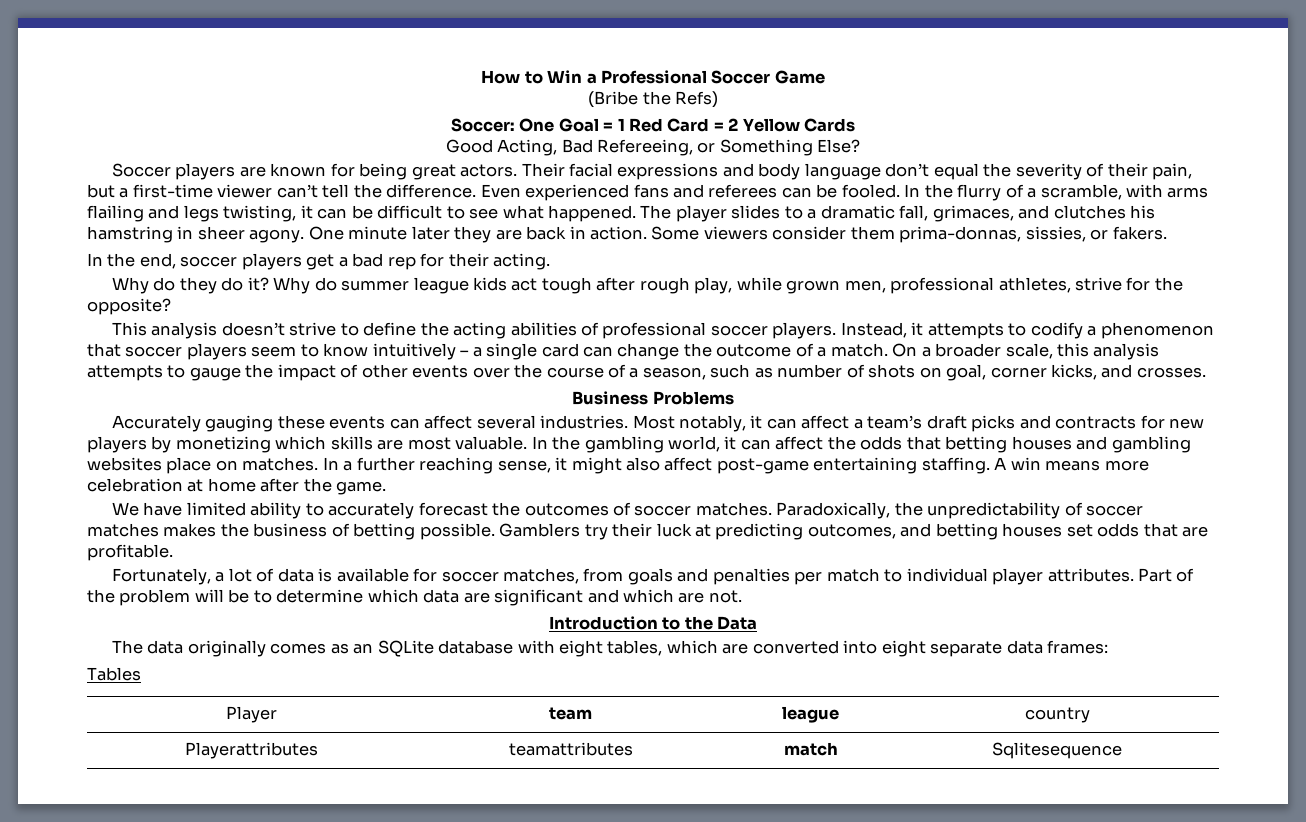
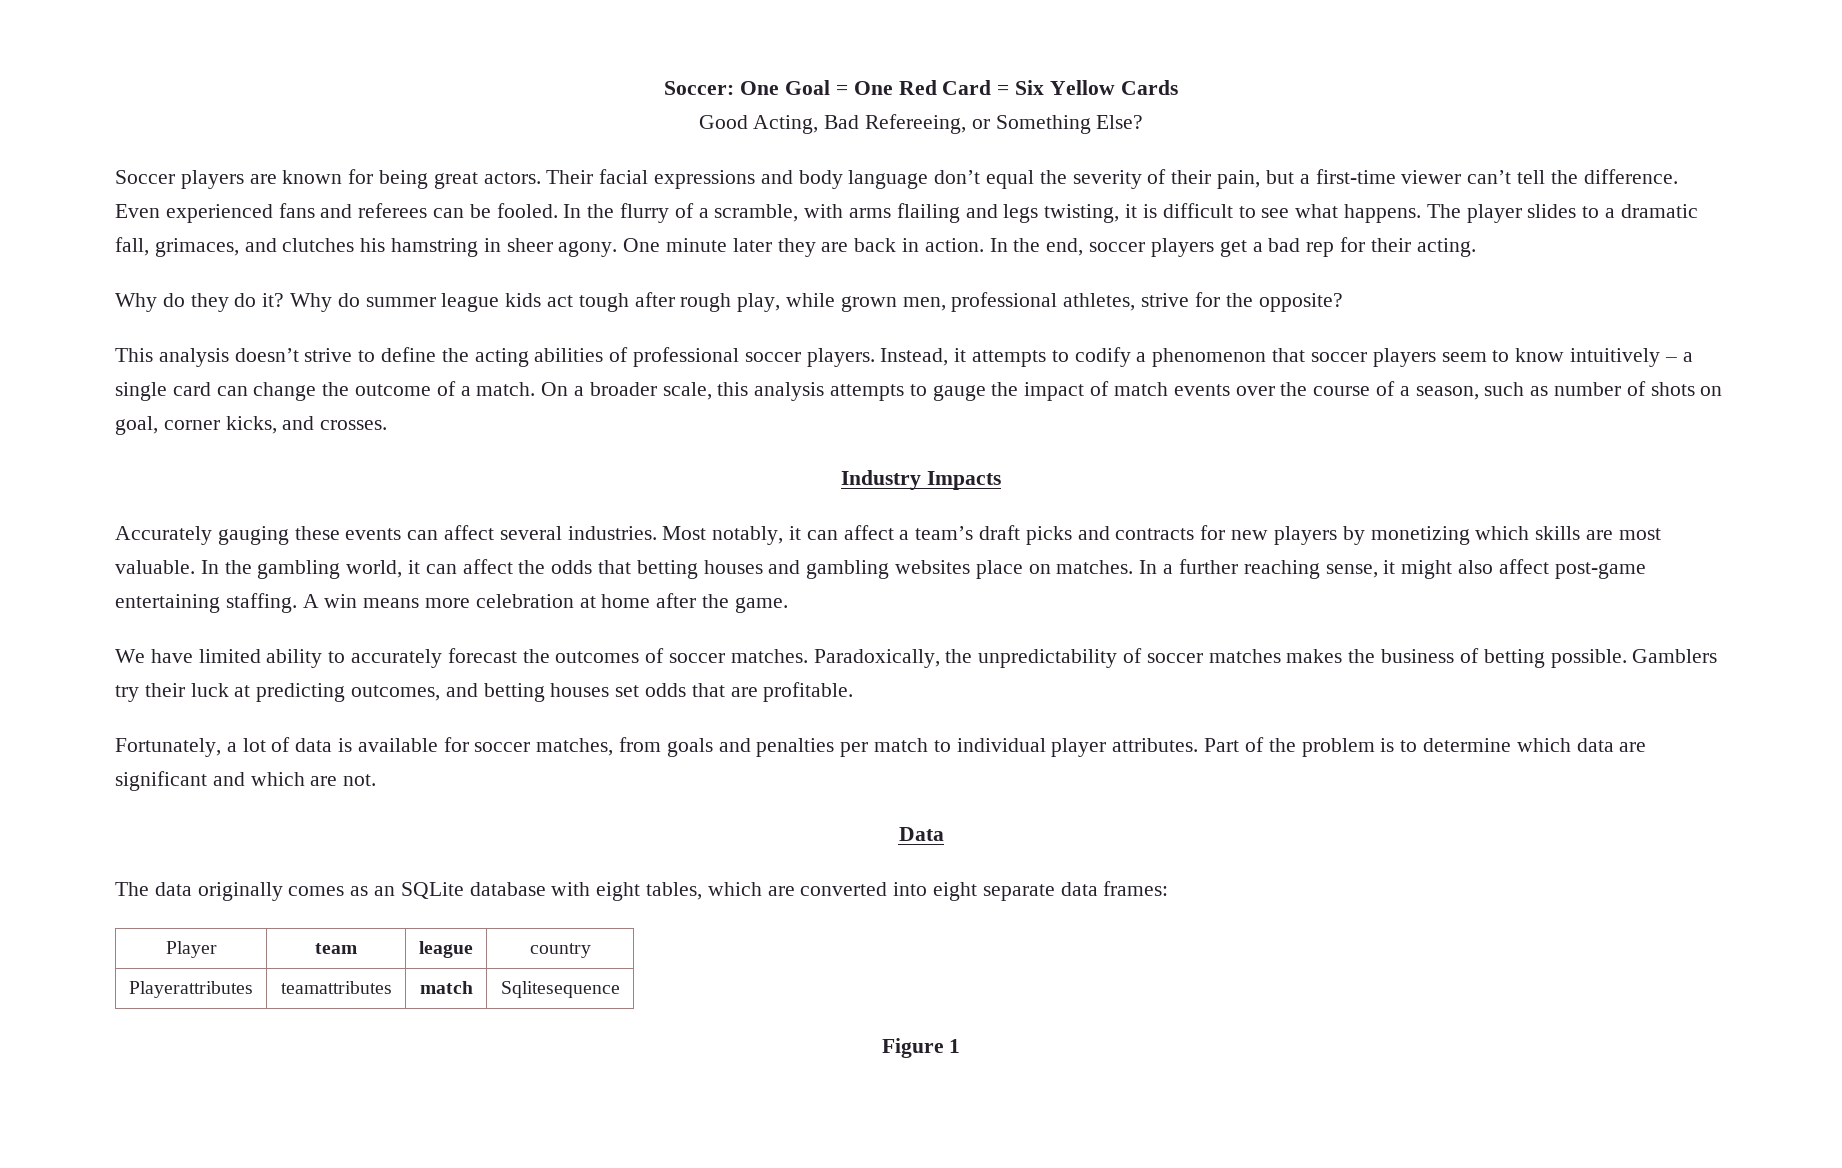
- How to Win a Professional Soccer Game
- (Bribe the Refs)
- Soccer: One Goal = 1 Red Card = 2 Yellow Cards
+ Soccer: One Goal = One Red Card = Six Yellow Cards
- In the flurry of a scramble, with arms flailing and legs twisting, it can be difficult to see what happened.
+ In the flurry of a scramble, with arms flailing and legs twisting, it is difficult to see what happens.
- One minute later they are back in action. Some viewers consider them prima-donnas, sissies, or fakers.
- In the end, soccer players get a bad rep for their acting.
+ One minute later they are back in action. In the end, soccer players get a bad rep for their acting.
- On a broader scale, this analysis attempts to gauge the impact of other events over the course of a season, such as number of shots on goal, corner kicks, and crosses.
+ On a broader scale, this analysis attempts to gauge the impact of match events over the course of a season, such as number of shots on goal, corner kicks, and crosses.
- Business Problems
+ Industry Impacts
- Part of the problem will be to determine which data are significant and which are not.
+ Part of the problem is to determine which data are significant and which are not.
- Introduction to the Data
+ Data
- Tables
+ Figure 1

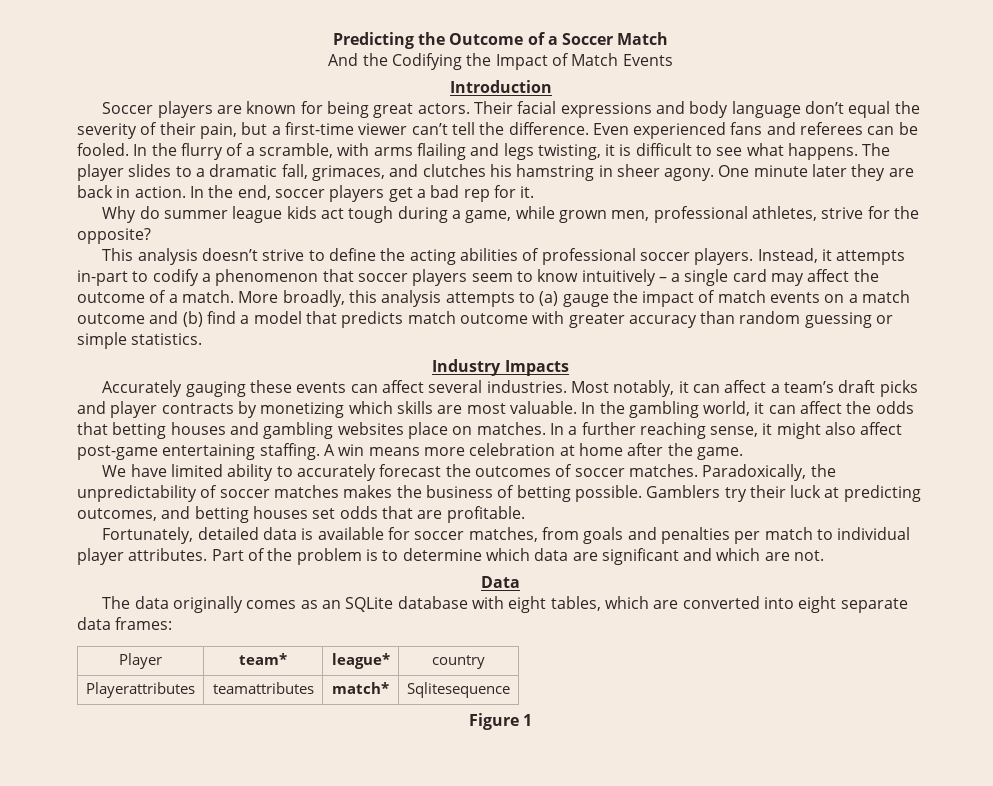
- Soccer: One Goal = One Red Card = Six Yellow Cards
- Good Acting, Bad Refereeing, or Something Else?
+ Predicting the Outcome of a Soccer Match
+ And the Codifying the Impact of Match Events
+ Introduction
- In the end, soccer players get a bad rep for their acting.
- Why do they do it? Why do summer league kids act tough after rough play, while grown men, professional athletes, strive for the opposite?
+ In the end, soccer players get a bad rep for it.
+ Why do summer league kids act tough during a game, while grown men, professional athletes, strive for the opposite?
- Instead, it attempts to codify a phenomenon that soccer players seem to know intuitively – a single card can change the outcome of a match.
+ Instead, it attempts in-part to codify a phenomenon that soccer players seem to know intuitively – a single card may affect the outcome of a match.
- On a broader scale, this analysis attempts to gauge the impact of match events over the course of a season, such as number of shots on goal, corner kicks, and crosses.
+ More broadly, this analysis attempts to (a) gauge the impact of match events on a match outcome and (b) find a model that predicts match outcome with greater accuracy than random guessing or simple statistics.
- Most notably, it can affect a team’s draft picks and contracts for new players by monetizing which skills are most valuable.
+ Most notably, it can affect a team’s draft picks and player contracts by monetizing which skills are most valuable.
- Fortunately, a lot of data is available for soccer matches, from goals and penalties per match to individual player attributes.
+ Fortunately, detailed data is available for soccer matches, from goals and penalties per match to individual player attributes.
- Player | team | league | country
+ Player | team* | league* | country
- Playerattributes | teamattributes | match | Sqlitesequence
+ Playerattributes | teamattributes | match* | Sqlitesequence

